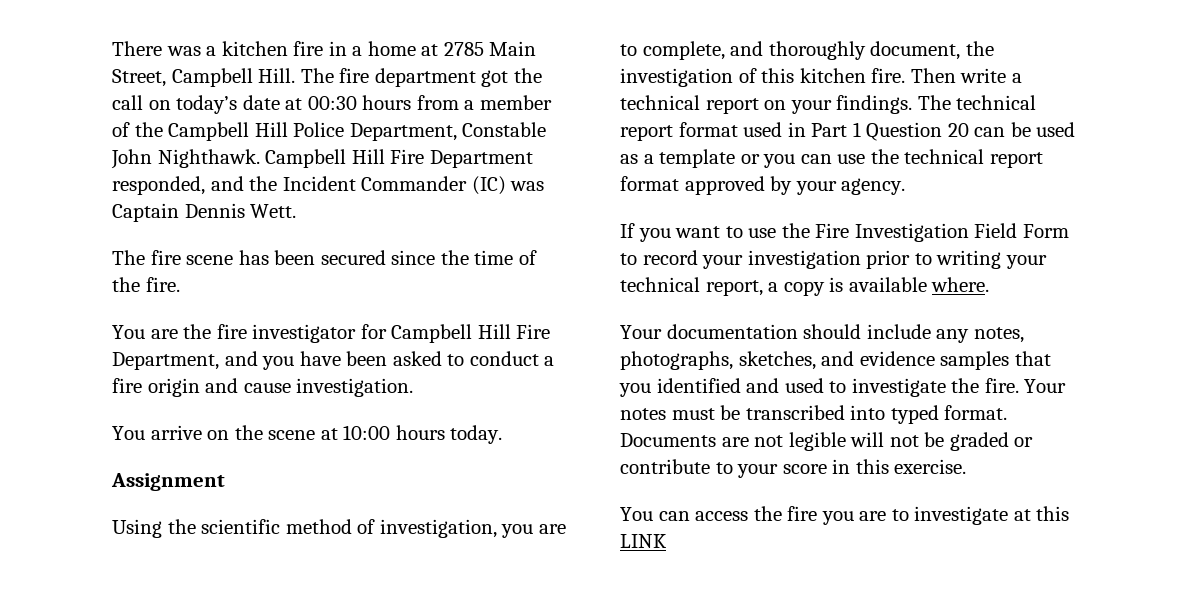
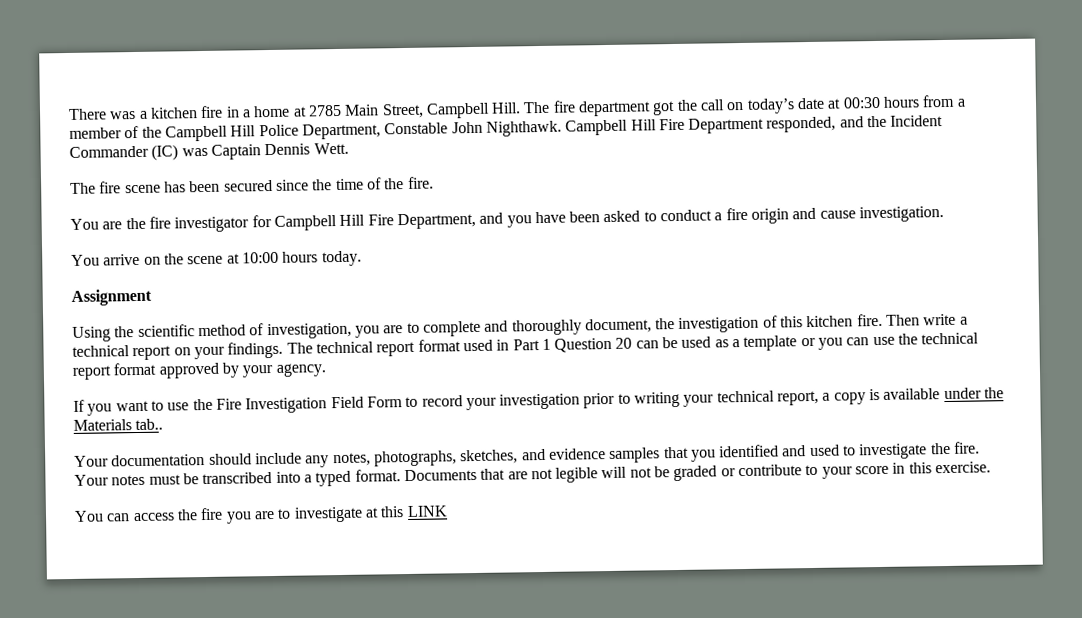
- Using the scientific method of investigation, you are to complete, and thoroughly document, the investigation of this kitchen fire.
+ Using the scientific method of investigation, you are to complete and thoroughly document, the investigation of this kitchen fire.
- If you want to use the Fire Investigation Field Form to record your investigation prior to writing your technical report, a copy is available where.
+ If you want to use the Fire Investigation Field Form to record your investigation prior to writing your technical report, a copy is available under the Materials tab..
- Your notes must be transcribed into typed format.
+ Your notes must be transcribed into a typed format.
- Documents are not legible will not be graded or contribute to your score in this exercise.
+ Documents that are not legible will not be graded or contribute to your score in this exercise.

